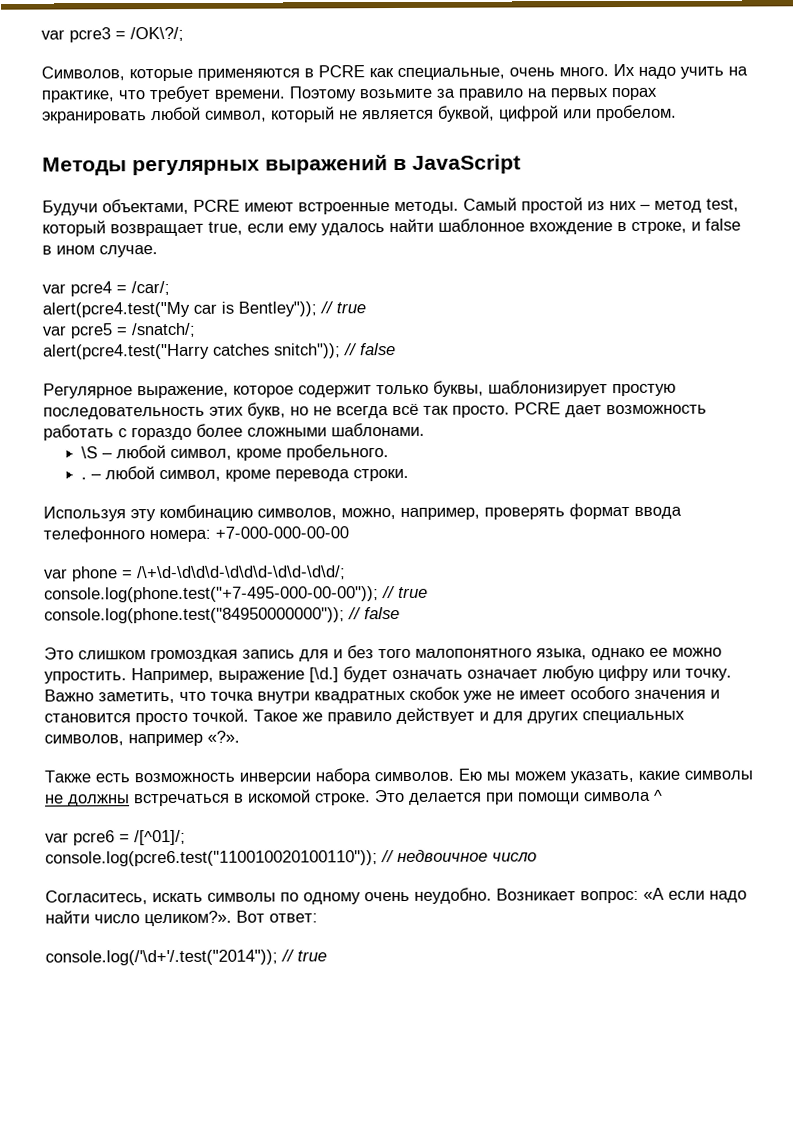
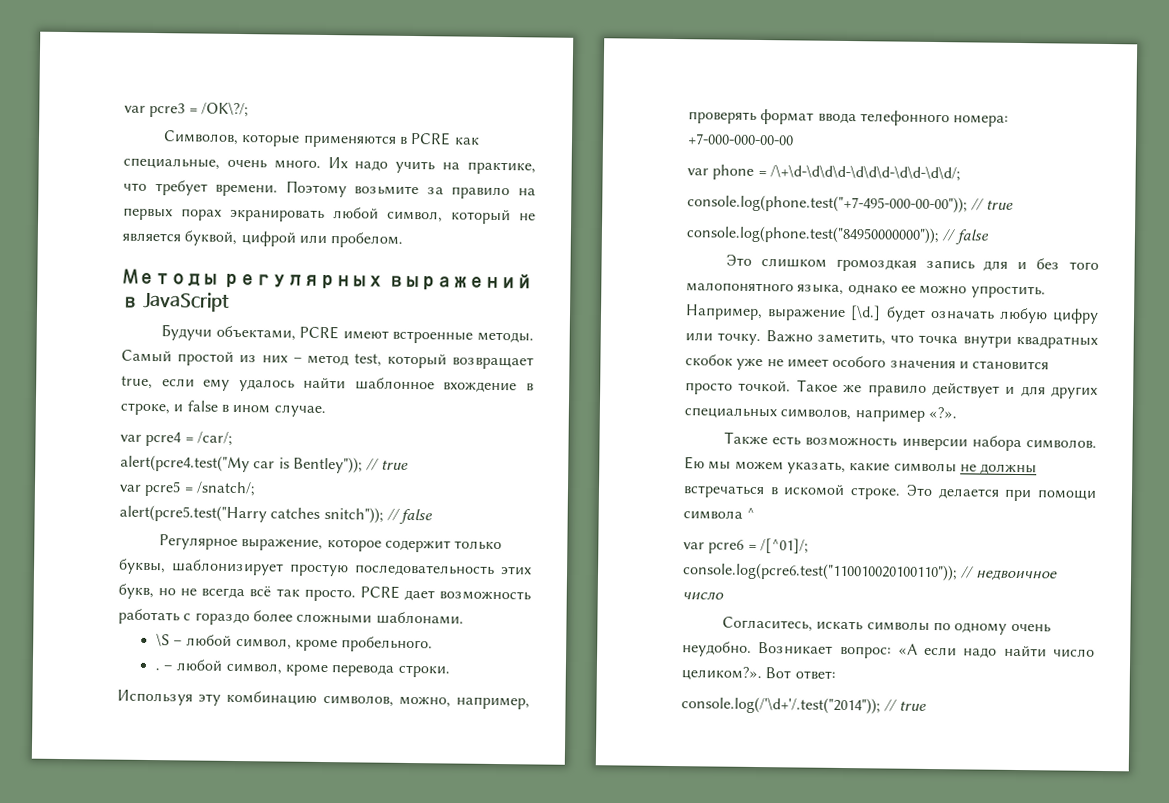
- alert(pcre4.test("Harry catches snitch")); // false
+ alert(pcre5.test("Harry catches snitch")); // false
- Например, выражение [\d.] будет означать означает любую цифру или точку.
+ Например, выражение [\d.] будет означать любую цифру или точку.

